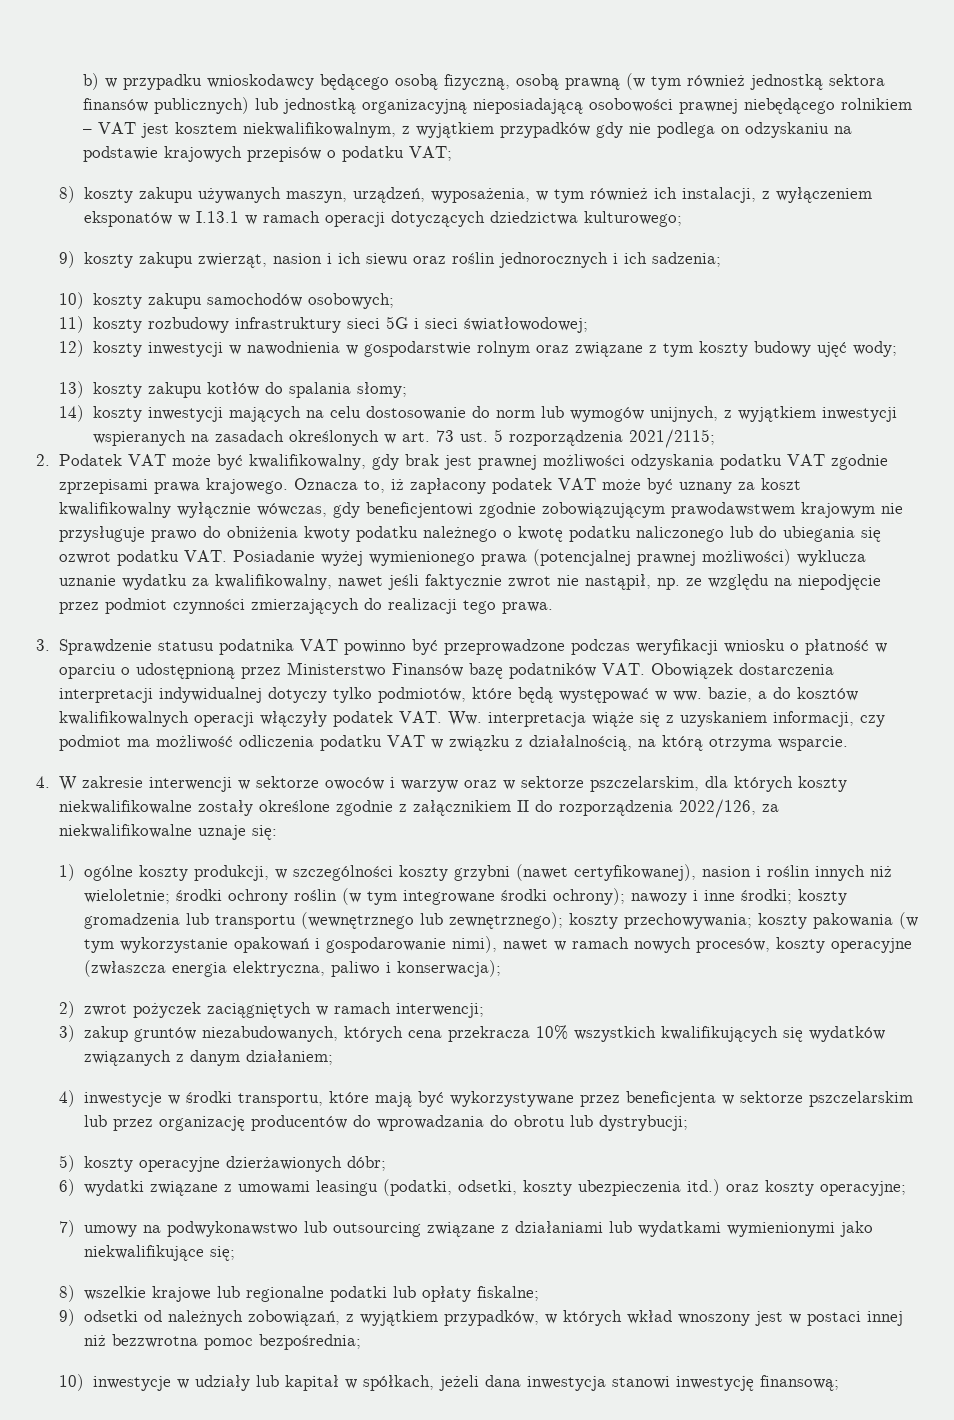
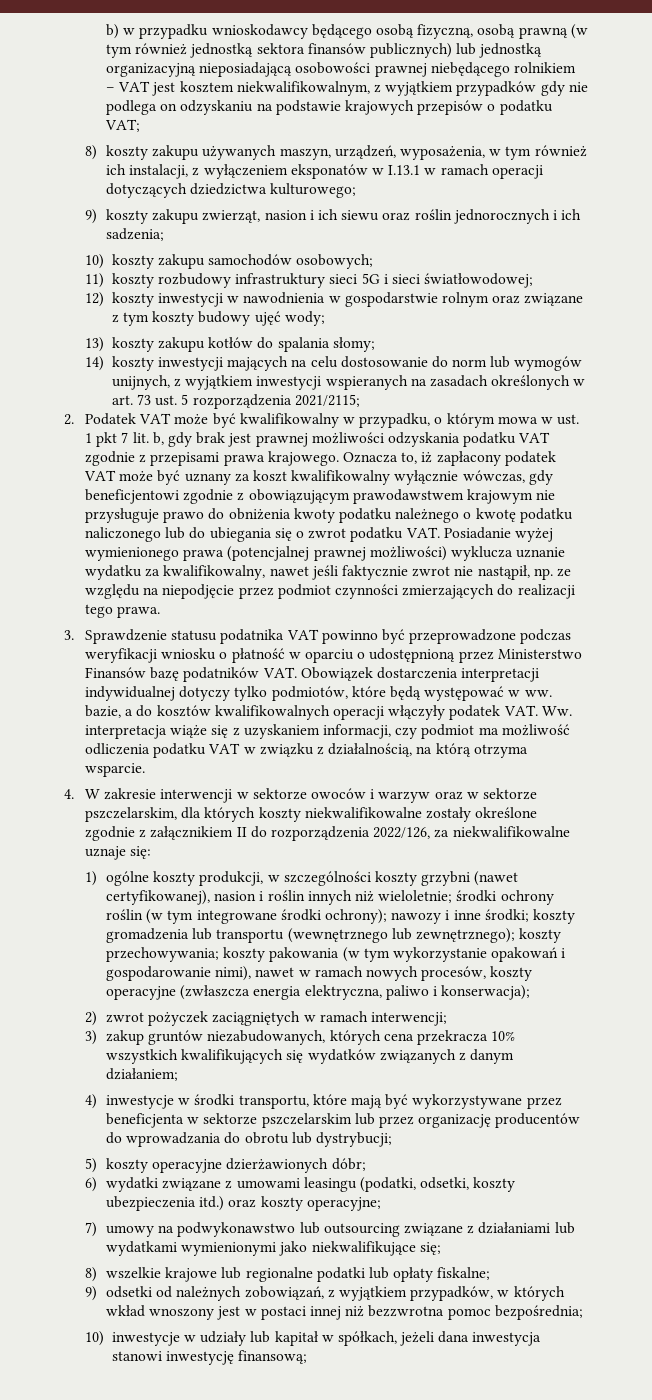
- 2. Podatek VAT może być kwalifikowalny, gdy brak jest prawnej możliwości odzyskania podatku VAT zgodnie zprzepisami prawa krajowego.
+ 2. Podatek VAT może być kwalifikowalny w przypadku, o którym mowa w ust. 1 pkt 7 lit. b, gdy brak jest prawnej możliwości odzyskania podatku VAT zgodnie z przepisami prawa krajowego.
- Oznacza to, iż zapłacony podatek VAT może być uznany za koszt kwalifikowalny wyłącznie wówczas, gdy beneficjentowi zgodnie zobowiązującym prawodawstwem krajowym nie przysługuje prawo do obniżenia kwoty podatku należnego o kwotę podatku naliczonego lub do ubiegania się ozwrot podatku VAT. Posiadanie wyżej wymienionego prawa (potencjalnej prawnej możliwości) wyklucza uznanie wydatku za kwalifikowalny, nawet jeśli faktycznie zwrot nie nastąpił, np. ze względu na niepodjęcie przez podmiot czynności zmierzających do realizacji tego prawa.
+ Oznacza to, iż zapłacony podatek VAT może być uznany za koszt kwalifikowalny wyłącznie wówczas, gdy beneficjentowi zgodnie z obowiązującym prawodawstwem krajowym nie przysługuje prawo do obniżenia kwoty podatku należnego o kwotę podatku naliczonego lub do ubiegania się o zwrot podatku VAT. Posiadanie wyżej wymienionego prawa (potencjalnej prawnej możliwości) wyklucza uznanie wydatku za kwalifikowalny, nawet jeśli faktycznie zwrot nie nastąpił, np. ze względu na niepodjęcie przez podmiot czynności zmierzających do realizacji tego prawa.

